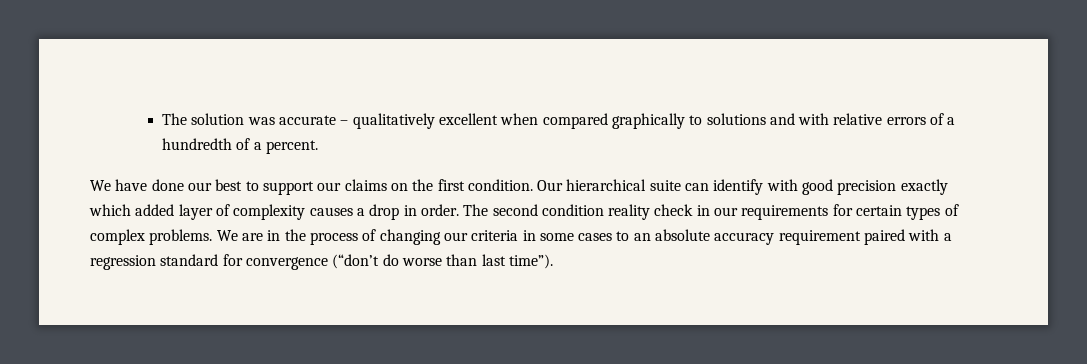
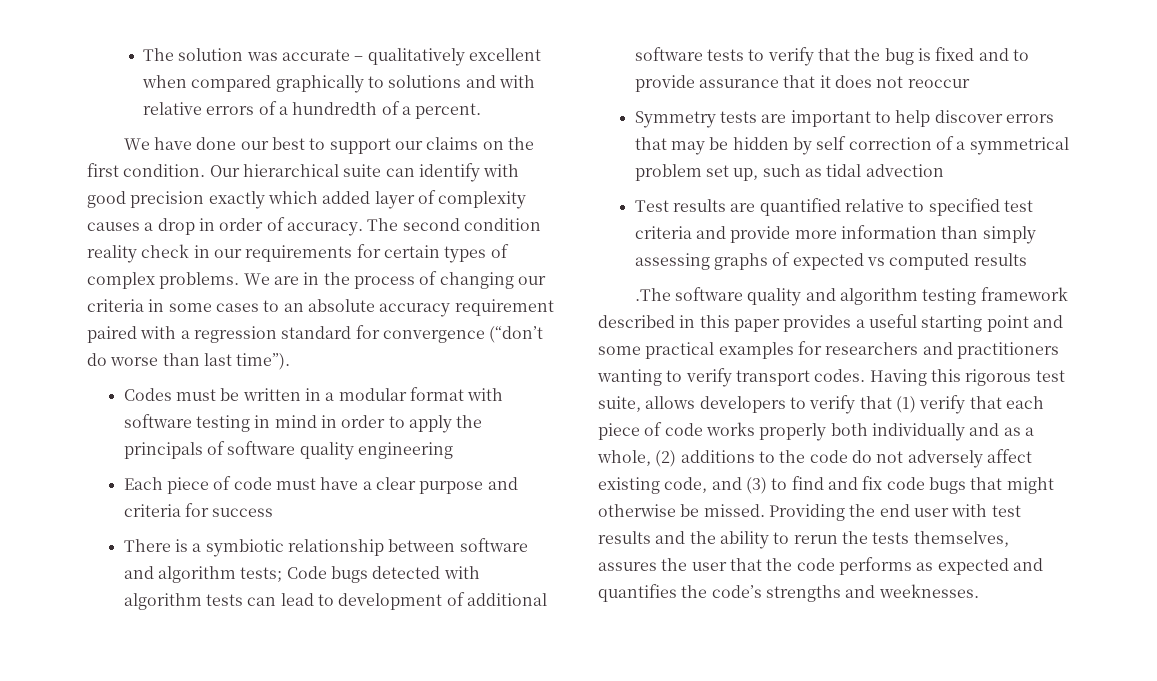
- Our hierarchical suite can identify with good precision exactly which added layer of complexity causes a drop in order.
+ Our hierarchical suite can identify with good precision exactly which added layer of complexity causes a drop in order of accuracy.
+ Codes must be written in a modular format with software testing in mind in order to apply the principals of software quality engineering
+ Each piece of code must have a clear purpose and criteria for success
+ There is a symbiotic relationship between software and algorithm tests; Code bugs detected with algorithm tests can lead to development of additional software tests to verify that the bug is fixed and to provide assurance that it does not reoccur
+ Symmetry tests are important to help discover errors that may be hidden by self correction of a symmetrical problem set up, such as tidal advection
+ Test results are quantified relative to specified test criteria and provide more information than simply assessing graphs of expected vs computed results
+ .The software quality and algorithm testing framework described in this paper provides a useful starting point and some practical examples for researchers and practitioners wanting to verify transport codes. Having this rigorous test suite, allows developers to verify that (1) verify that each piece of code works properly both individually and as a whole, (2) additions to the code do not adversely affect existing code, and (3) to find and fix code bugs that might otherwise be missed. Providing the end user with test results and the ability to rerun the tests themselves, assures the user that the code performs as expected and quantifies the code’s strengths and weeknesses.

